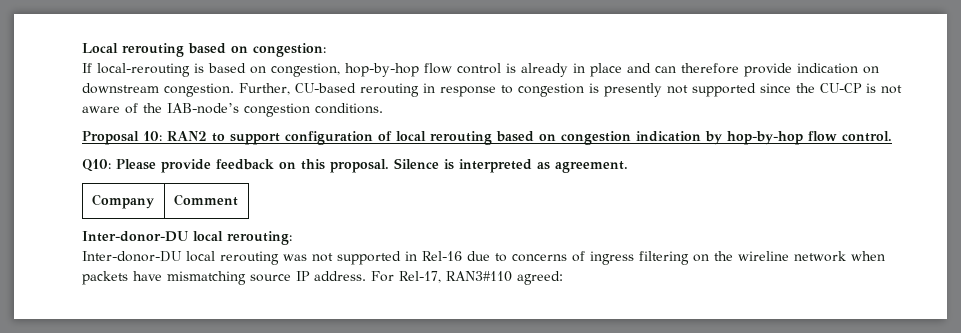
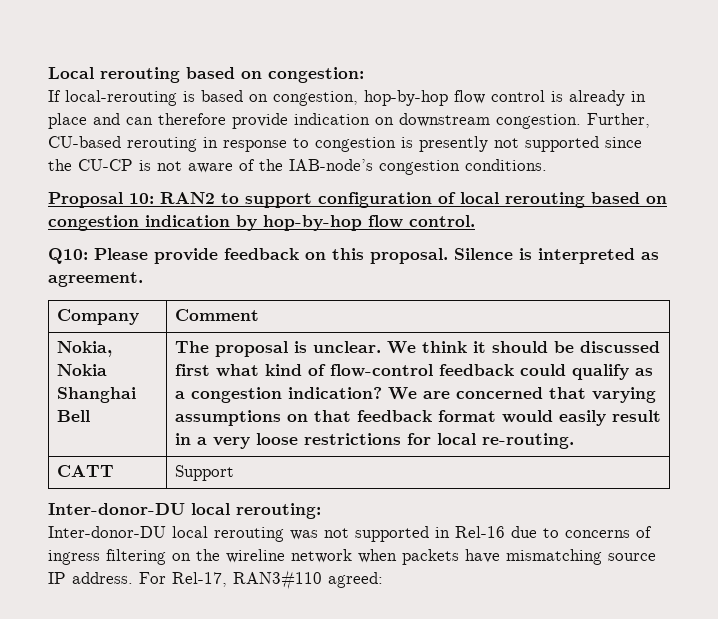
+ Nokia, Nokia Shanghai Bell | The proposal is unclear. We think it should be discussed first what kind of flow-control feedback could qualify as a congestion indication? We are concerned that varying assumptions on that feedback format would easily result in a very loose restrictions for local re-routing.
+ CATT | Support

